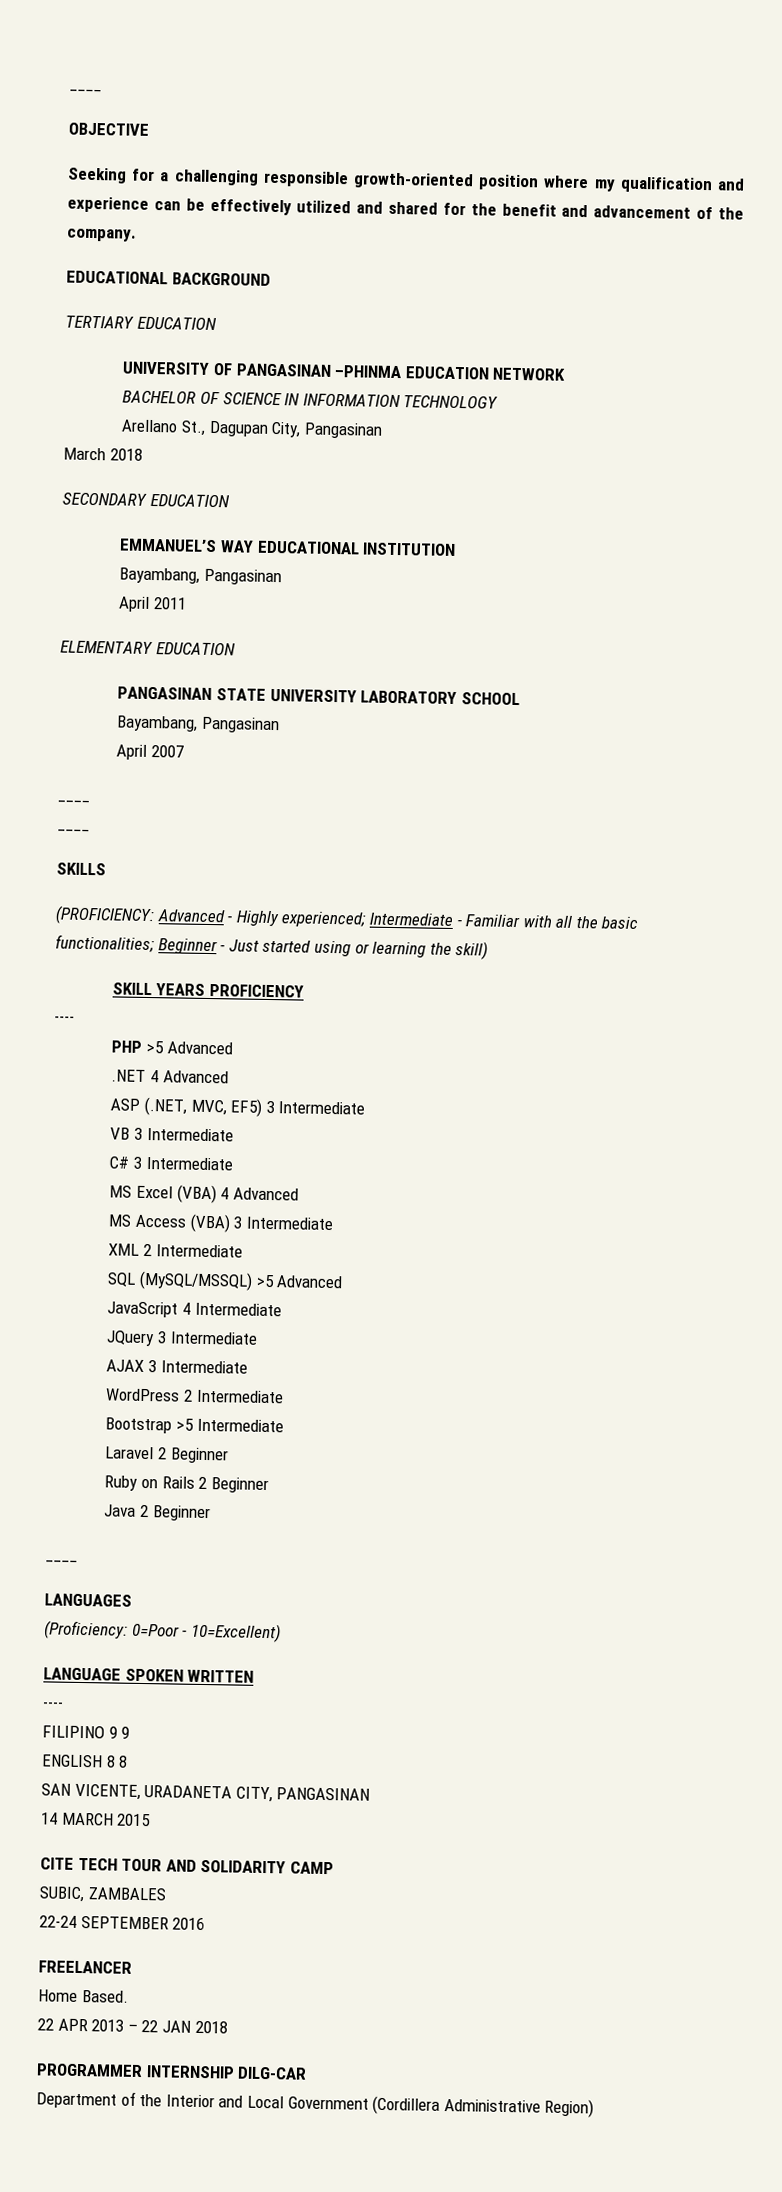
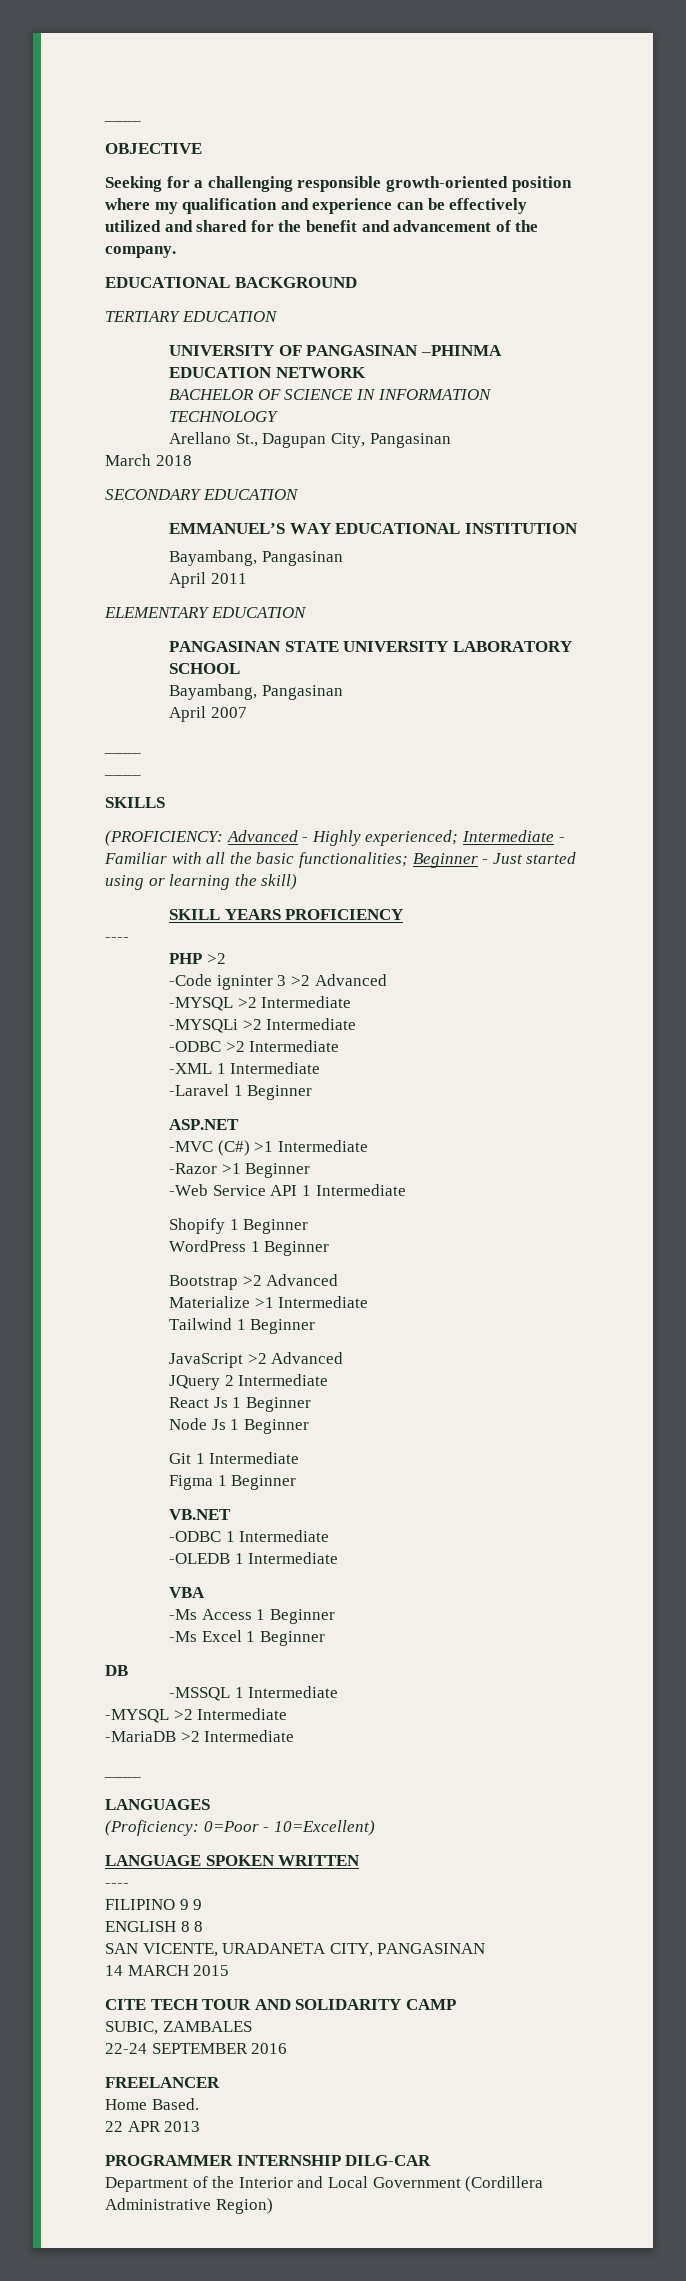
- PHP >5 Advanced
- .NET 4 Advanced
- ASP (.NET, MVC, EF5) 3 Intermediate
- VB 3 Intermediate
- C# 3 Intermediate
- MS Excel (VBA) 4 Advanced
- MS Access (VBA) 3 Intermediate
- XML 2 Intermediate
- SQL (MySQL/MSSQL) >5 Advanced
- JavaScript 4 Intermediate
- JQuery 3 Intermediate
- AJAX 3 Intermediate
- WordPress 2 Intermediate
- Bootstrap >5 Intermediate
- Laravel 2 Beginner
- Ruby on Rails 2 Beginner
- Java 2 Beginner
+ PHP >2
+ -Code igninter 3 >2 Advanced
+ -MYSQL >2 Intermediate
+ -MYSQLi >2 Intermediate
+ -ODBC >2 Intermediate
+ -XML 1 Intermediate
+ -Laravel 1 Beginner
+ ASP.NET
+ -MVC (C#) >1 Intermediate
+ -Razor >1 Beginner
+ -Web Service API 1 Intermediate
+ Shopify 1 Beginner
+ WordPress 1 Beginner
+ Bootstrap >2 Advanced
+ Materialize >1 Intermediate
+ Tailwind 1 Beginner
+ JavaScript >2 Advanced
+ JQuery 2 Intermediate
+ React Js 1 Beginner
+ Node Js 1 Beginner
+ Git 1 Intermediate
+ Figma 1 Beginner
+ VB.NET
+ -ODBC 1 Intermediate
+ -OLEDB 1 Intermediate
+ VBA
+ -Ms Access 1 Beginner
+ -Ms Excel 1 Beginner
+ DB
+ -MSSQL 1 Intermediate
+ -MYSQL >2 Intermediate
+ -MariaDB >2 Intermediate
- 22 APR 2013 – 22 JAN 2018
+ 22 APR 2013

